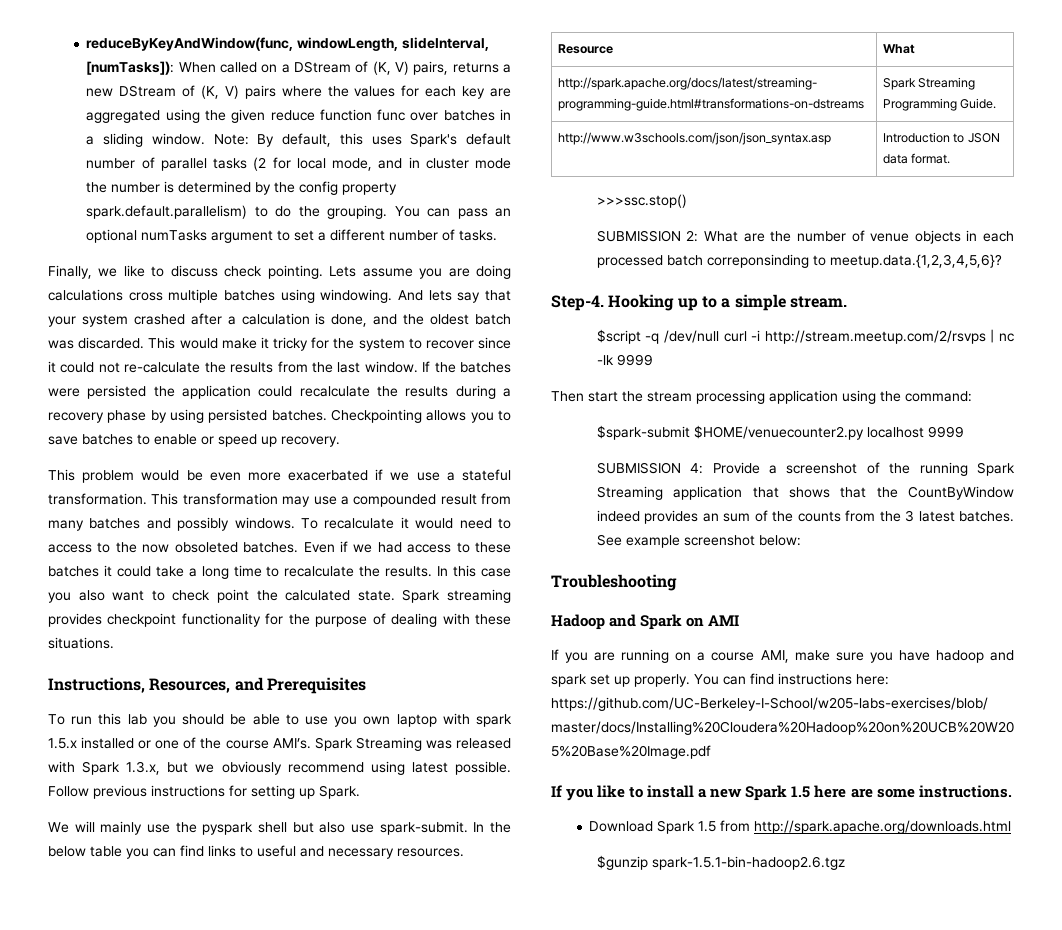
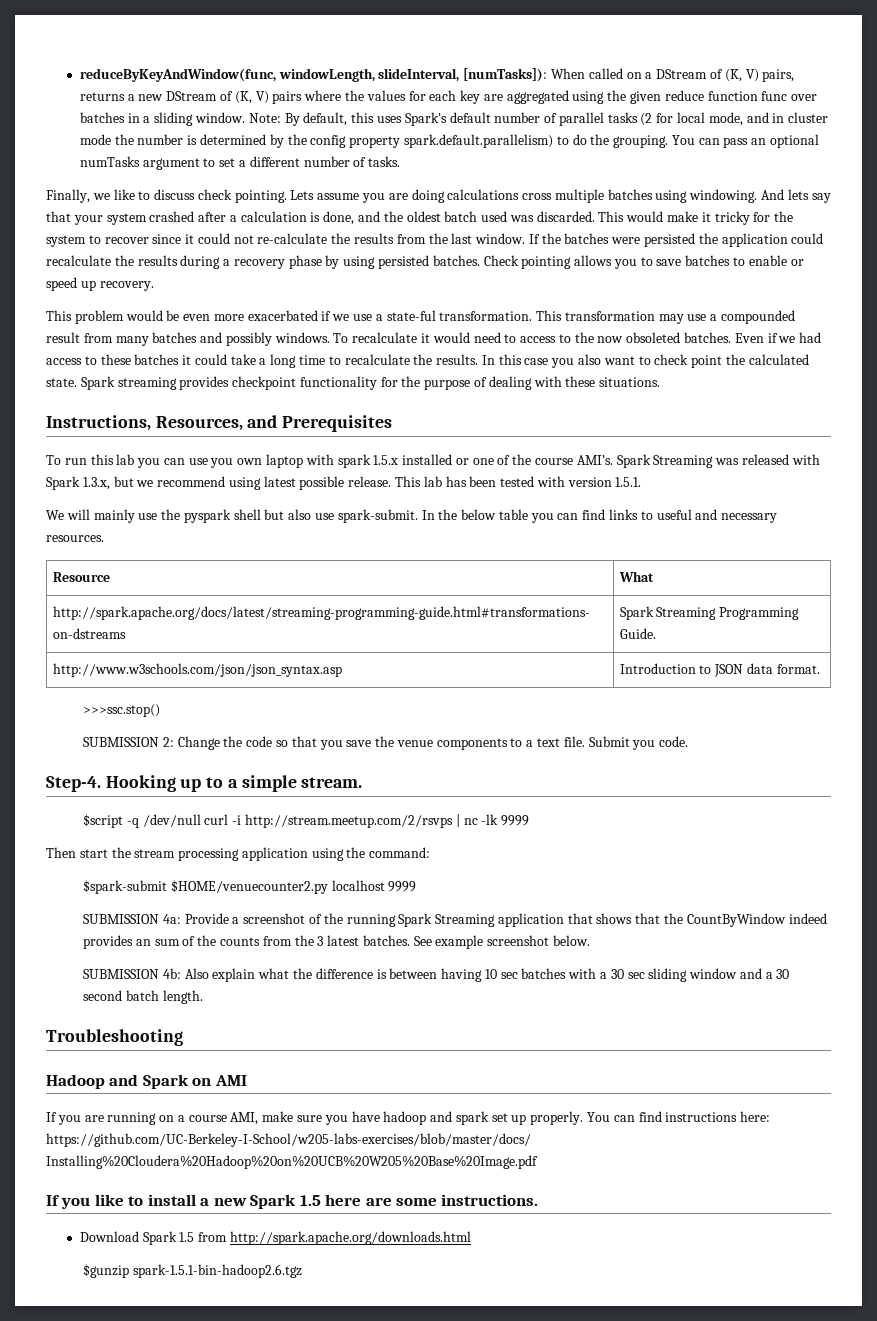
- And lets say that your system crashed after a calculation is done, and the oldest batch was discarded.
+ And lets say that your system crashed after a calculation is done, and the oldest batch used was discarded.
- Checkpointing allows you to save batches to enable or speed up recovery.
+ Check pointing allows you to save batches to enable or speed up recovery.
- This problem would be even more exacerbated if we use a stateful transformation.
+ This problem would be even more exacerbated if we use a state-ful transformation.
- To run this lab you should be able to use you own laptop with spark 1.5.x installed or one of the course AMI’s.
+ To run this lab you can use you own laptop with spark 1.5.x installed or one of the course AMI’s.
- Spark Streaming was released with Spark 1.3.x, but we obviously recommend using latest possible. Follow previous instructions for setting up Spark.
+ Spark Streaming was released with Spark 1.3.x, but we recommend using latest possible release. This lab has been tested with version 1.5.1.
- SUBMISSION 2: What are the number of venue objects in each processed batch correponsinding to meetup.data.{1,2,3,4,5,6}?
+ SUBMISSION 2: Change the code so that you save the venue components to a text file. Submit you code.
- SUBMISSION 4: Provide a screenshot of the running Spark Streaming application that shows that the CountByWindow indeed provides an sum of the counts from the 3 latest batches.
+ SUBMISSION 4a: Provide a screenshot of the running Spark Streaming application that shows that the CountByWindow indeed provides an sum of the counts from the 3 latest batches.
- See example screenshot below:
+ See example screenshot below.
+ SUBMISSION 4b: Also explain what the difference is between having 10 sec batches with a 30 sec sliding window and a 30 second batch length.

